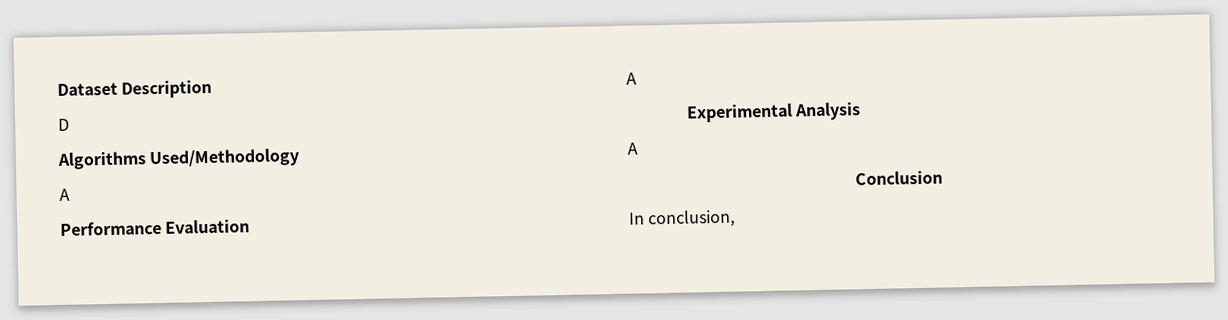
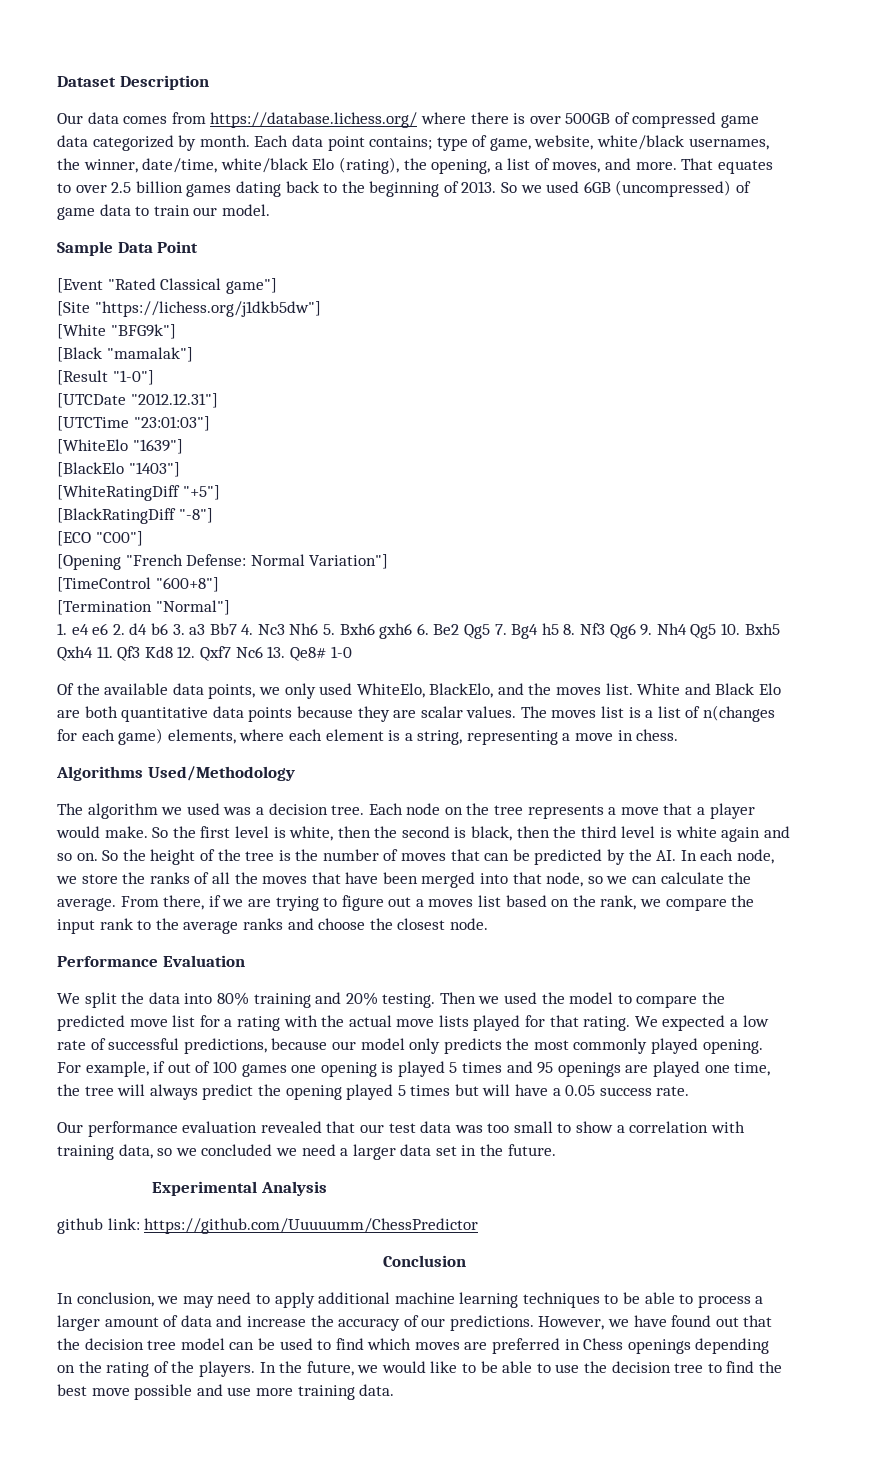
- D
+ Our data comes from https://database.lichess.org/ where there is over 500GB of compressed game data categorized by month. Each data point contains; type of game, website, white/black usernames, the winner, date/time, white/black Elo (rating), the opening, a list of moves, and more. That equates to over 2.5 billion games dating back to the beginning of 2013. So we used 6GB (uncompressed) of game data to train our model.
+ Sample Data Point
+ [Event "Rated Classical game"]
+ [Site "https://lichess.org/j1dkb5dw"]
+ [White "BFG9k"]
+ [Black "mamalak"]
+ [Result "1-0"]
+ [UTCDate "2012.12.31"]
+ [UTCTime "23:01:03"]
+ [WhiteElo "1639"]
+ [BlackElo "1403"]
+ [WhiteRatingDiff "+5"]
+ [BlackRatingDiff "-8"]
+ [ECO "C00"]
+ [Opening "French Defense: Normal Variation"]
+ [TimeControl "600+8"]
+ [Termination "Normal"]
+ 1. e4 e6 2. d4 b6 3. a3 Bb7 4. Nc3 Nh6 5. Bxh6 gxh6 6. Be2 Qg5 7. Bg4 h5 8. Nf3 Qg6 9. Nh4 Qg5 10. Bxh5 Qxh4 11. Qf3 Kd8 12. Qxf7 Nc6 13. Qe8# 1-0
+ Of the available data points, we only used WhiteElo, BlackElo, and the moves list. White and Black Elo are both quantitative data points because they are scalar values. The moves list is a list of n(changes for each game) elements, where each element is a string, representing a move in chess.
  Algorithms Used/Methodology
- A
+ The algorithm we used was a decision tree. Each node on the tree represents a move that a player would make. So the first level is white, then the second is black, then the third level is white again and so on. So the height of the tree is the number of moves that can be predicted by the AI. In each node, we store the ranks of all the moves that have been merged into that node, so we can calculate the average. From there, if we are trying to figure out a moves list based on the rank, we compare the input rank to the average ranks and choose the closest node.
  Performance Evaluation
- A
+ We split the data into 80% training and 20% testing. Then we used the model to compare the predicted move list for a rating with the actual move lists played for that rating. We expected a low rate of successful predictions, because our model only predicts the most commonly played opening. For example, if out of 100 games one opening is played 5 times and 95 openings are played one time, the tree will always predict the opening played 5 times but will have a 0.05 success rate.
+ Our performance evaluation revealed that our test data was too small to show a correlation with training data, so we concluded we need a larger data set in the future.
  Experimental Analysis
- A
+ github link: https://github.com/Uuuuumm/ChessPredictor
- In conclusion,
+ In conclusion, we may need to apply additional machine learning techniques to be able to process a larger amount of data and increase the accuracy of our predictions. However, we have found out that the decision tree model can be used to find which moves are preferred in Chess openings depending on the rating of the players. In the future, we would like to be able to use the decision tree to find the best move possible and use more training data.

